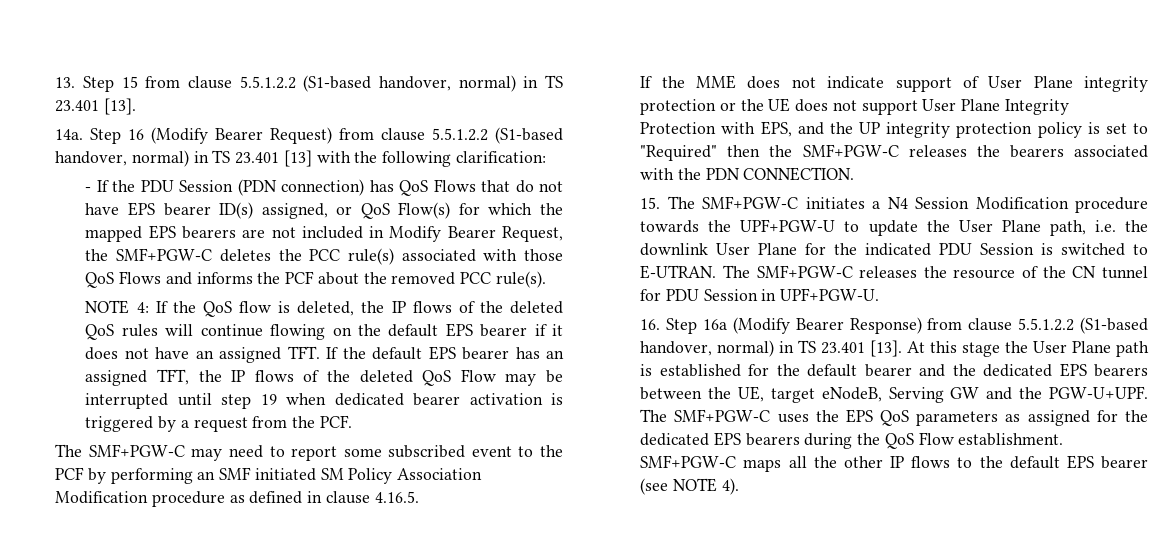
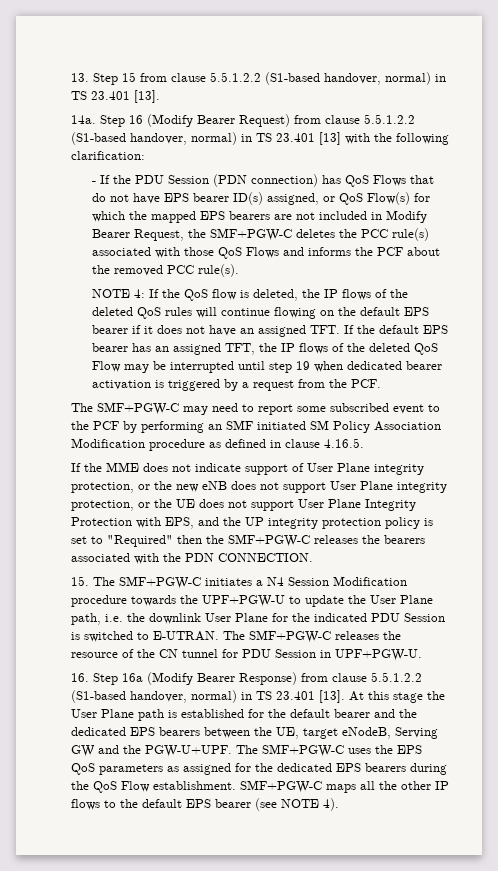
- If the MME does not indicate support of User Plane integrity protection or the UE does not support User Plane Integrity Protection with EPS, and the UP integrity protection policy is set to "Required" then the SMF+PGW-C releases the bearers associated with the PDN CONNECTION.
+ If the MME does not indicate support of User Plane integrity protection, or the new eNB does not support User Plane integrity protection, or the UE does not support User Plane Integrity Protection with EPS, and the UP integrity protection policy is set to "Required" then the SMF+PGW-C releases the bearers associated with the PDN CONNECTION.

